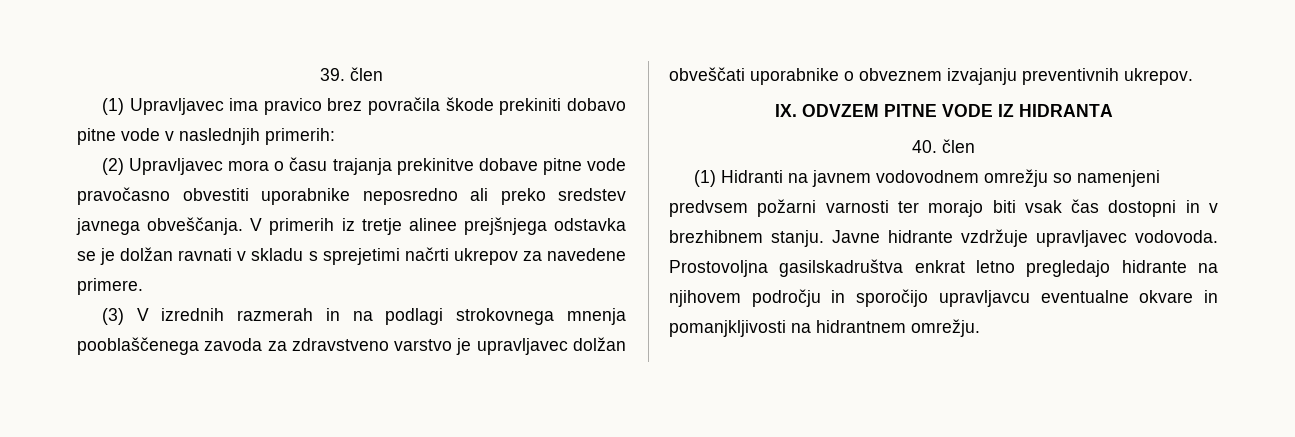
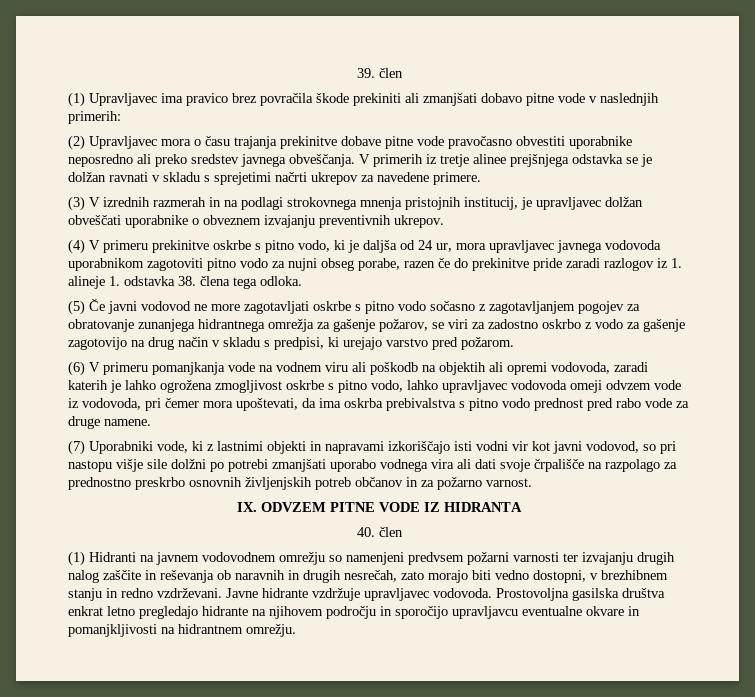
- (1) Upravljavec ima pravico brez povračila škode prekiniti dobavo pitne vode v naslednjih primerih:
+ (1) Upravljavec ima pravico brez povračila škode prekiniti ali zmanjšati dobavo pitne vode v naslednjih primerih:
- (3) V izrednih razmerah in na podlagi strokovnega mnenja pooblaščenega zavoda za zdravstveno varstvo je upravljavec dolžan obveščati uporabnike o obveznem izvajanju preventivnih ukrepov.
+ (3) V izrednih razmerah in na podlagi strokovnega mnenja pristojnih institucij, je upravljavec dolžan obveščati uporabnike o obveznem izvajanju preventivnih ukrepov.
+ (4) V primeru prekinitve oskrbe s pitno vodo, ki je daljša od 24 ur, mora upravljavec javnega vodovoda uporabnikom zagotoviti pitno vodo za nujni obseg porabe, razen če do prekinitve pride zaradi razlogov iz 1. alineje 1. odstavka 38. člena tega odloka.
+ (5) Če javni vodovod ne more zagotavljati oskrbe s pitno vodo sočasno z zagotavljanjem pogojev za obratovanje zunanjega hidrantnega omrežja za gašenje požarov, se viri za zadostno oskrbo z vodo za gašenje zagotovijo na drug način v skladu s predpisi, ki urejajo varstvo pred požarom.
+ (6) V primeru pomanjkanja vode na vodnem viru ali poškodb na objektih ali opremi vodovoda, zaradi katerih je lahko ogrožena zmogljivost oskrbe s pitno vodo, lahko upravljavec vodovoda omeji odvzem vode iz vodovoda, pri čemer mora upoštevati, da ima oskrba prebivalstva s pitno vodo prednost pred rabo vode za druge namene.
+ (7) Uporabniki vode, ki z lastnimi objekti in napravami izkoriščajo isti vodni vir kot javni vodovod, so pri nastopu višje sile dolžni po potrebi zmanjšati uporabo vodnega vira ali dati svoje črpališče na razpolago za prednostno preskrbo osnovnih življenjskih potreb občanov in za požarno varnost.
- (1) Hidranti na javnem vodovodnem omrežju so namenjeni predvsem požarni varnosti ter morajo biti vsak čas dostopni in v brezhibnem stanju.
+ (1) Hidranti na javnem vodovodnem omrežju so namenjeni predvsem požarni varnosti ter izvajanju drugih nalog zaščite in reševanja ob naravnih in drugih nesrečah, zato morajo biti vedno dostopni, v brezhibnem stanju in redno vzdrževani.
- Prostovoljna gasilskadruštva enkrat letno pregledajo hidrante na njihovem področju in sporočijo upravljavcu eventualne okvare in pomanjkljivosti na hidrantnem omrežju.
+ Prostovoljna gasilska društva enkrat letno pregledajo hidrante na njihovem področju in sporočijo upravljavcu eventualne okvare in pomanjkljivosti na hidrantnem omrežju.

